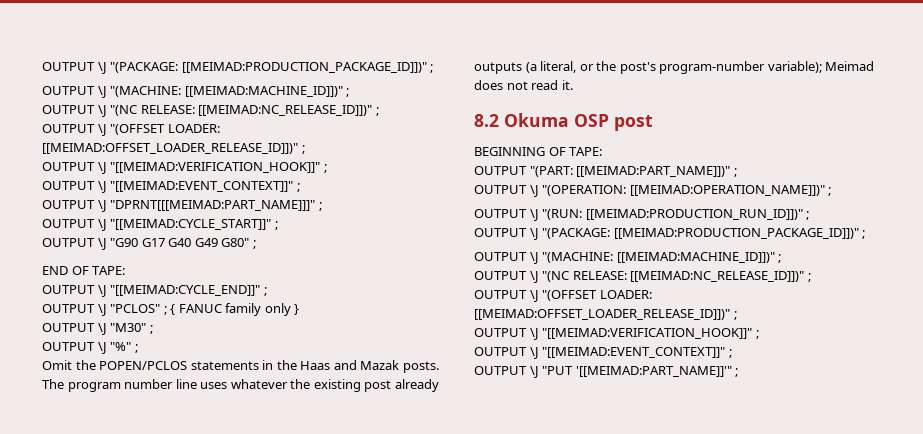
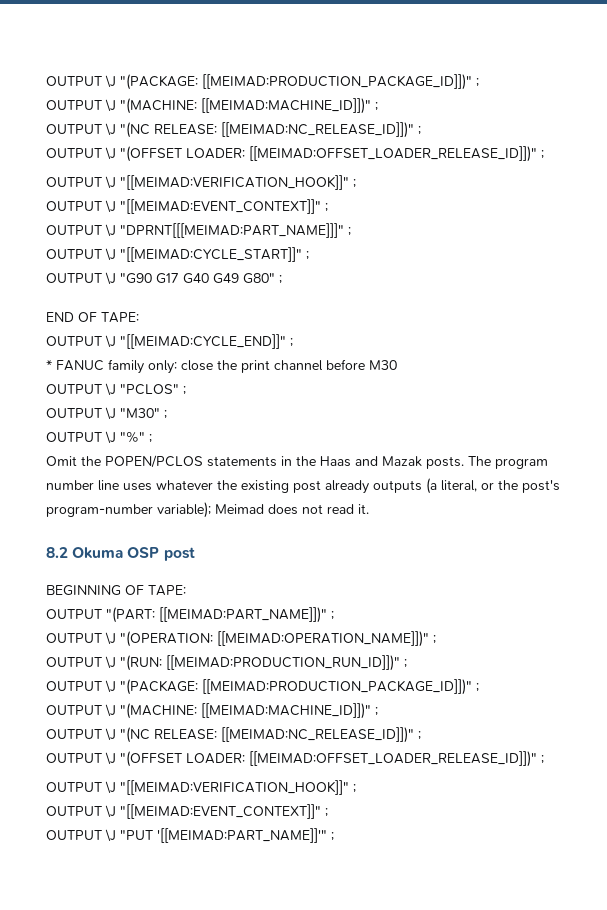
+ * FANUC family only: close the print channel before M30
- OUTPUT \J "PCLOS" ; { FANUC family only }
+ OUTPUT \J "PCLOS" ;

